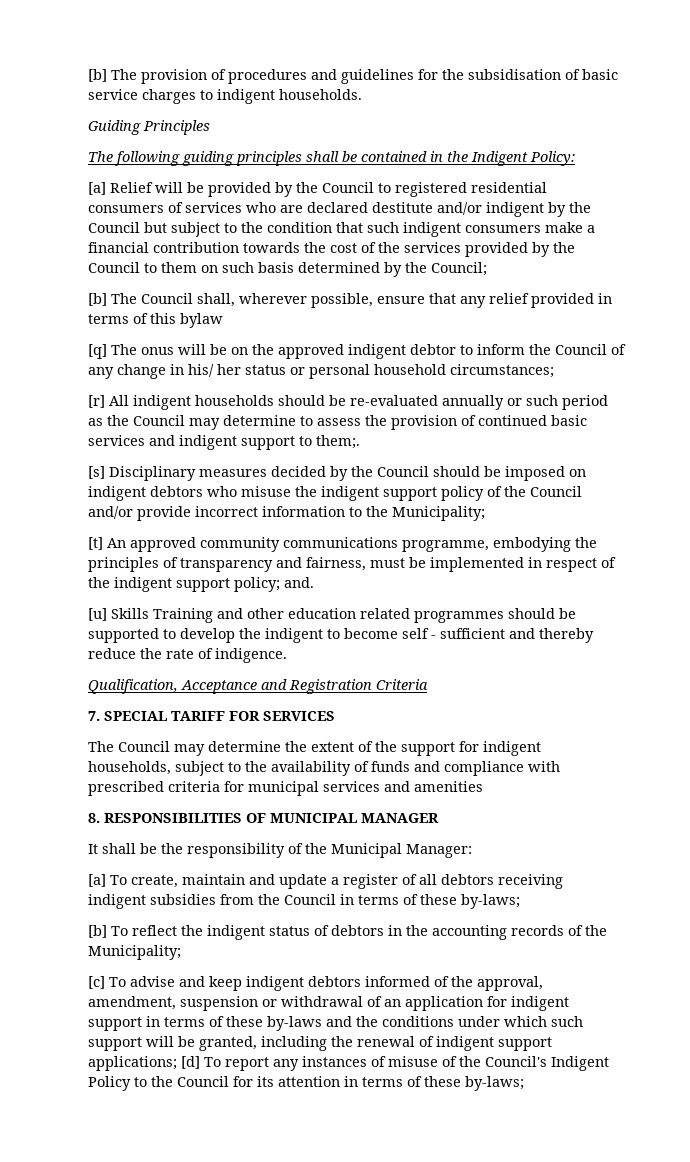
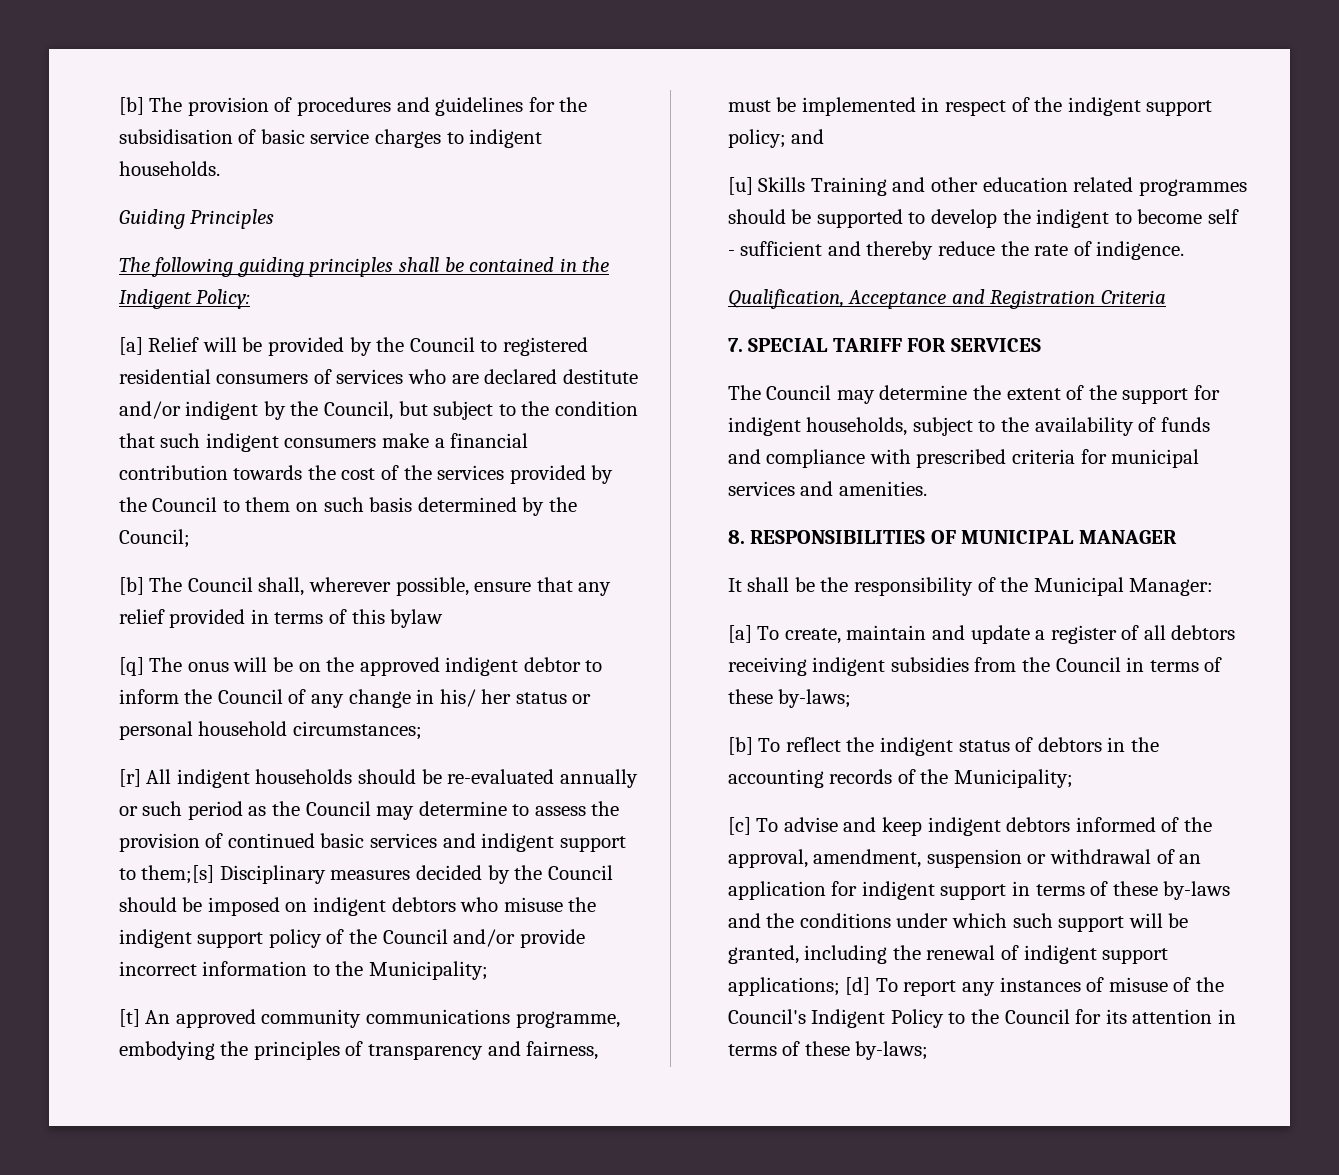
- [a] Relief will be provided by the Council to registered residential consumers of services who are declared destitute and/or indigent by the Council but subject to the condition that such indigent consumers make a financial contribution towards the cost of the services provided by the Council to them on such basis determined by the Council;
+ [a] Relief will be provided by the Council to registered residential consumers of services who are declared destitute and/or indigent by the Council, but subject to the condition that such indigent consumers make a financial contribution towards the cost of the services provided by the Council to them on such basis determined by the Council;
- [r] All indigent households should be re-evaluated annually or such period as the Council may determine to assess the provision of continued basic services and indigent support to them;.
- [s] Disciplinary measures decided by the Council should be imposed on indigent debtors who misuse the indigent support policy of the Council and/or provide incorrect information to the Municipality;
+ [r] All indigent households should be re-evaluated annually or such period as the Council may determine to assess the provision of continued basic services and indigent support to them;[s] Disciplinary measures decided by the Council should be imposed on indigent debtors who misuse the indigent support policy of the Council and/or provide incorrect information to the Municipality;
- [t] An approved community communications programme, embodying the principles of transparency and fairness, must be implemented in respect of the indigent support policy; and.
+ [t] An approved community communications programme, embodying the principles of transparency and fairness, must be implemented in respect of the indigent support policy; and
- The Council may determine the extent of the support for indigent households, subject to the availability of funds and compliance with prescribed criteria for municipal services and amenities
+ The Council may determine the extent of the support for indigent households, subject to the availability of funds and compliance with prescribed criteria for municipal services and amenities.

